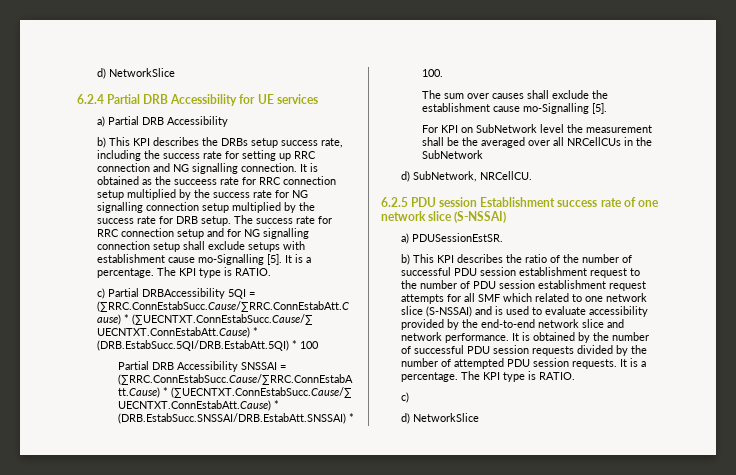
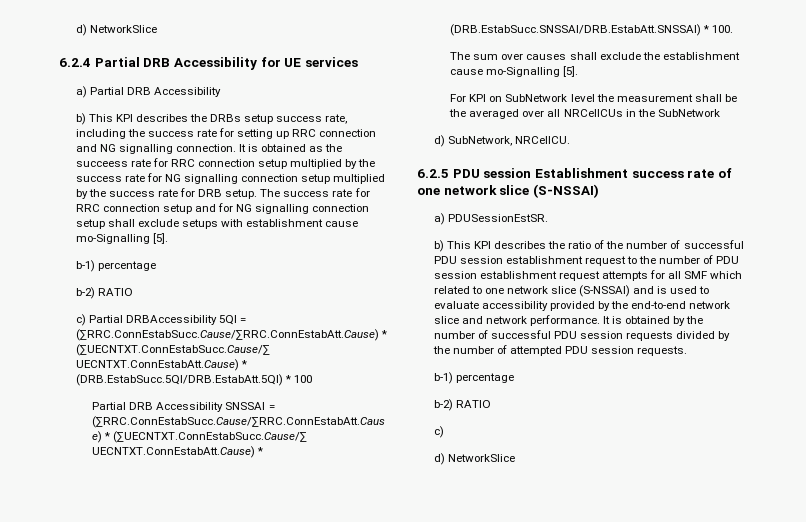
- The success rate for RRC connection setup and for NG signalling connection setup shall exclude setups with establishment cause mo-Signalling [5]. It is a percentage. The KPI type is RATIO.
+ The success rate for RRC connection setup and for NG signalling connection setup shall exclude setups with establishment cause mo-Signalling [5].
+ b-1) percentage
+ b-2) RATIO
- It is obtained by the number of successful PDU session requests divided by the number of attempted PDU session requests. It is a percentage. The KPI type is RATIO.
+ It is obtained by the number of successful PDU session requests divided by the number of attempted PDU session requests.
+ b-1) percentage
+ b-2) RATIO

